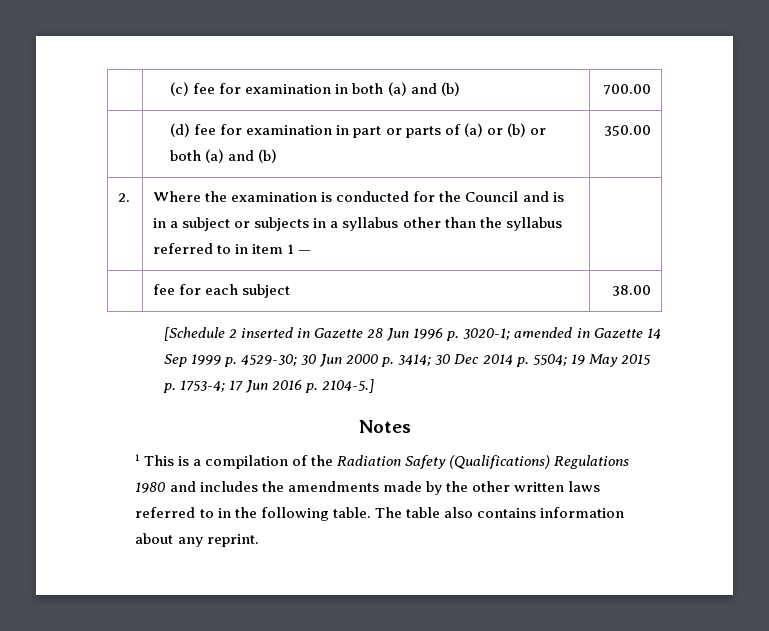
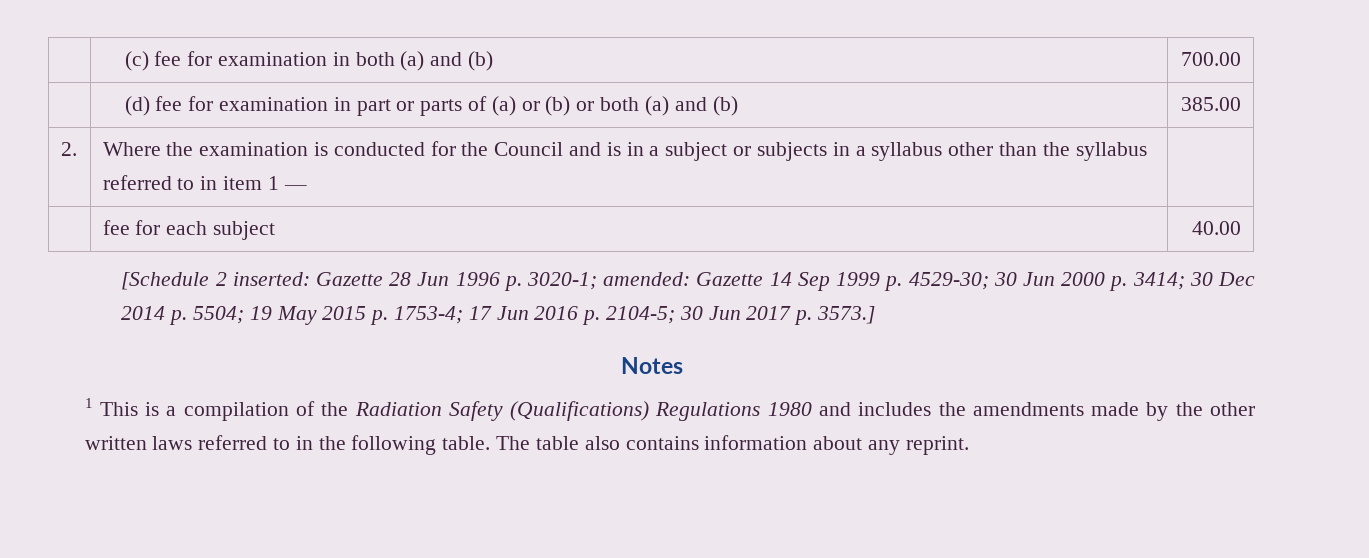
- | (d) fee for examination in part or parts of (a) or (b) or both (a) and (b) | 350.00
+ | (d) fee for examination in part or parts of (a) or (b) or both (a) and (b) | 385.00
- | fee for each subject | 38.00
+ | fee for each subject | 40.00
- [Schedule 2 inserted in Gazette 28 Jun 1996 p. 3020-1; amended in Gazette 14 Sep 1999 p. 4529-30; 30 Jun 2000 p. 3414; 30 Dec 2014 p. 5504; 19 May 2015 p. 1753-4; 17 Jun 2016 p. 2104-5.]
+ [Schedule 2 inserted: Gazette 28 Jun 1996 p. 3020-1; amended: Gazette 14 Sep 1999 p. 4529-30; 30 Jun 2000 p. 3414; 30 Dec 2014 p. 5504; 19 May 2015 p. 1753-4; 17 Jun 2016 p. 2104-5; 30 Jun 2017 p. 3573.]

